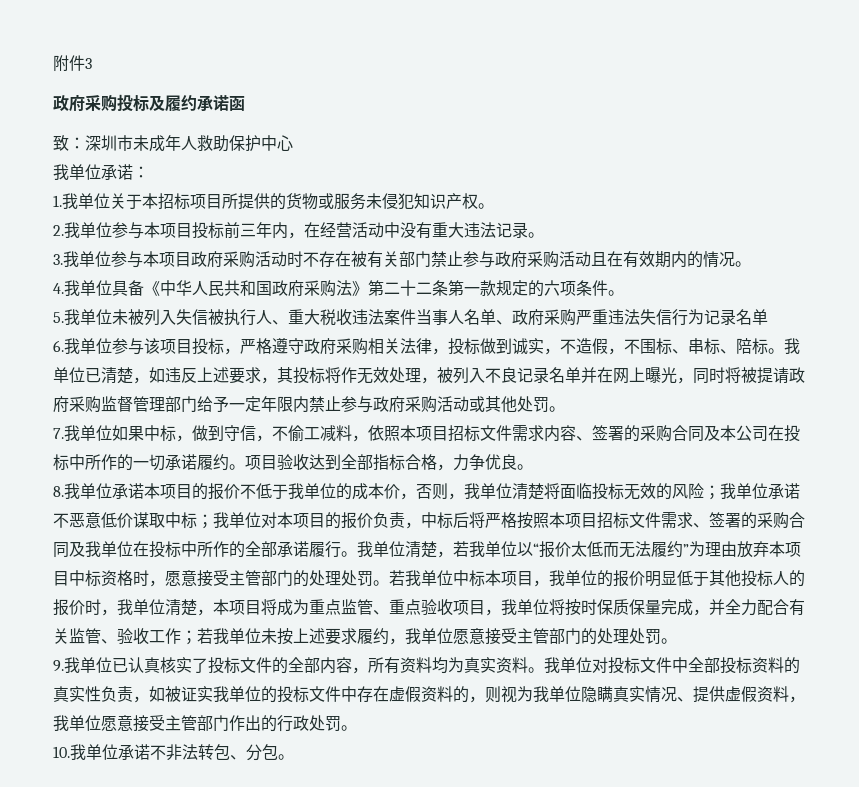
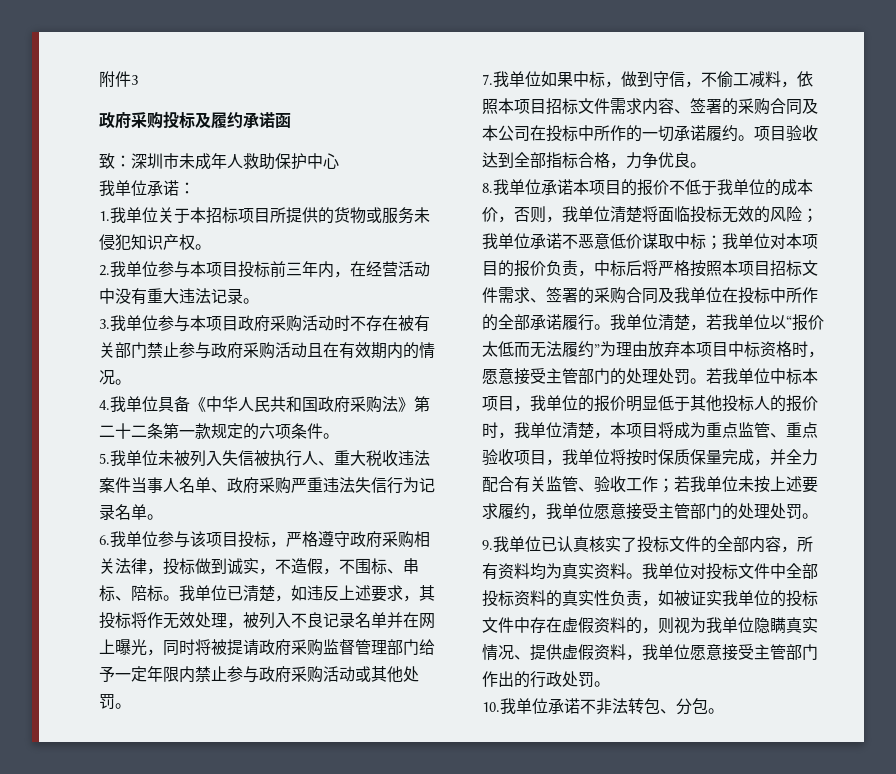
- 5.我单位未被列入失信被执行人、重大税收违法案件当事人名单、政府采购严重违法失信行为记录名单
+ 5.我单位未被列入失信被执行人、重大税收违法案件当事人名单、政府采购严重违法失信行为记录名单。

